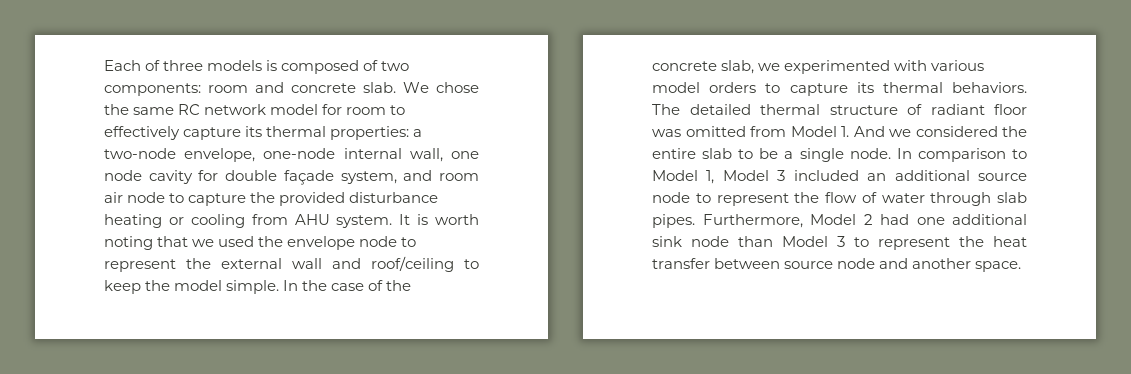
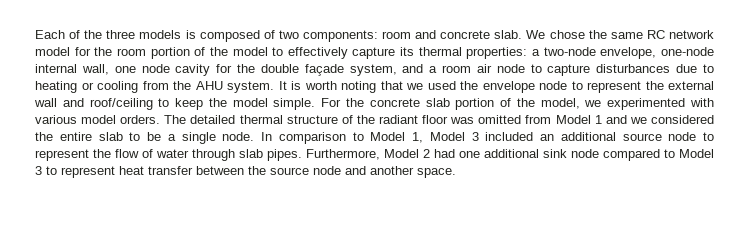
- Each of three models is composed of two components: room and concrete slab.
+ Each of the three models is composed of two components: room and concrete slab.
- We chose the same RC network model for room to effectively capture its thermal properties: a two-node envelope, one-node internal wall, one node cavity for double façade system, and room air node to capture the provided disturbance heating or cooling from AHU system.
+ We chose the same RC network model for the room portion of the model to effectively capture its thermal properties: a two-node envelope, one-node internal wall, one node cavity for the double façade system, and a room air node to capture disturbances due to heating or cooling from the AHU system.
- In the case of the concrete slab, we experimented with various model orders to capture its thermal behaviors.
+ For the concrete slab portion of the model, we experimented with various model orders.
- The detailed thermal structure of radiant floor was omitted from Model 1. And we considered the entire slab to be a single node.
+ The detailed thermal structure of the radiant floor was omitted from Model 1 and we considered the entire slab to be a single node.
- Furthermore, Model 2 had one additional sink node than Model 3 to represent the heat transfer between source node and another space.
+ Furthermore, Model 2 had one additional sink node compared to Model 3 to represent heat transfer between the source node and another space.

